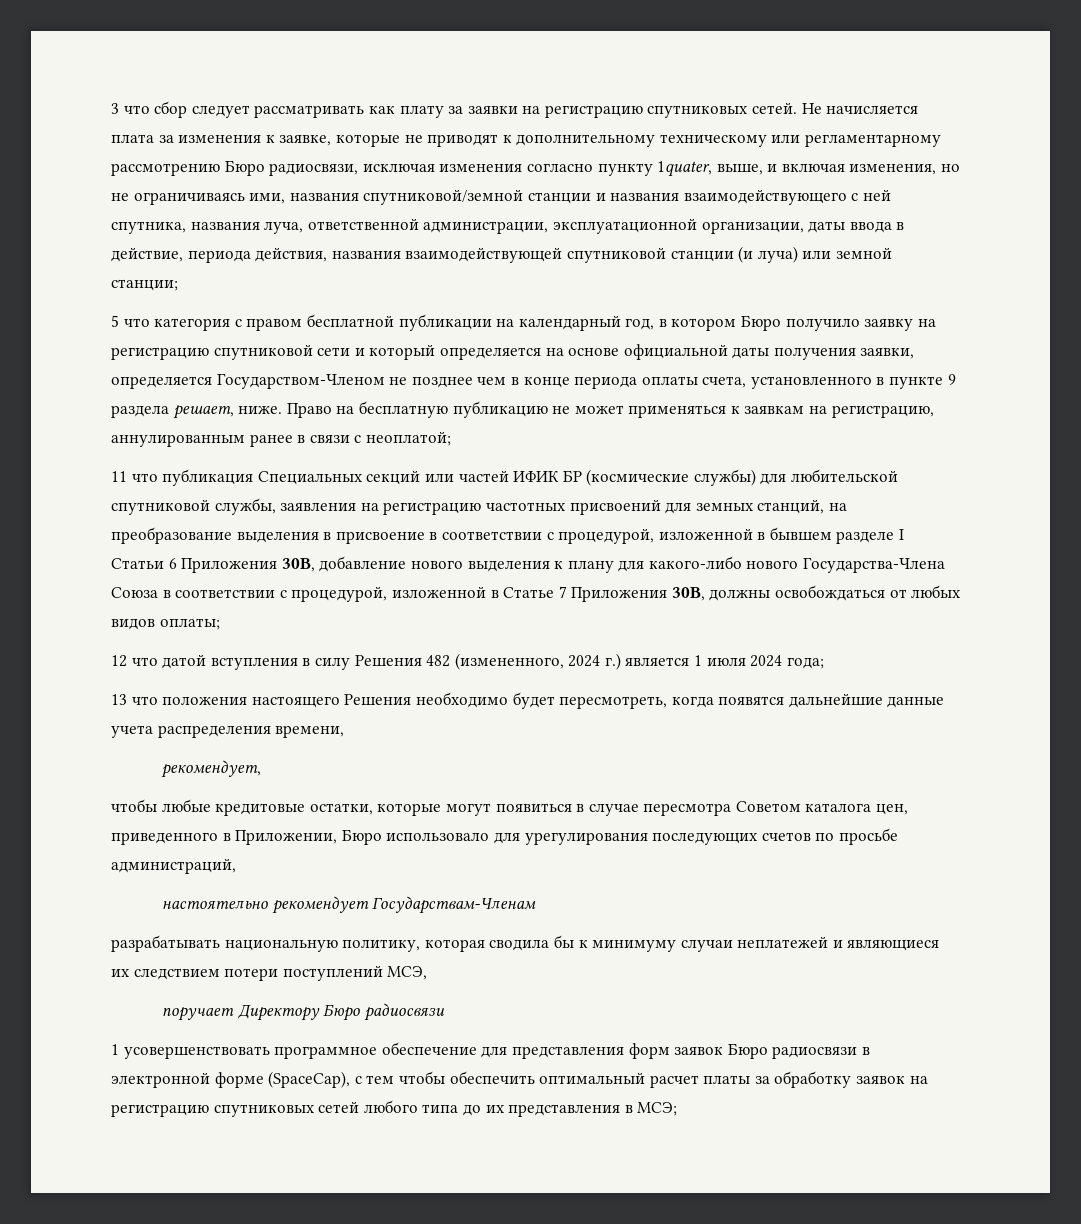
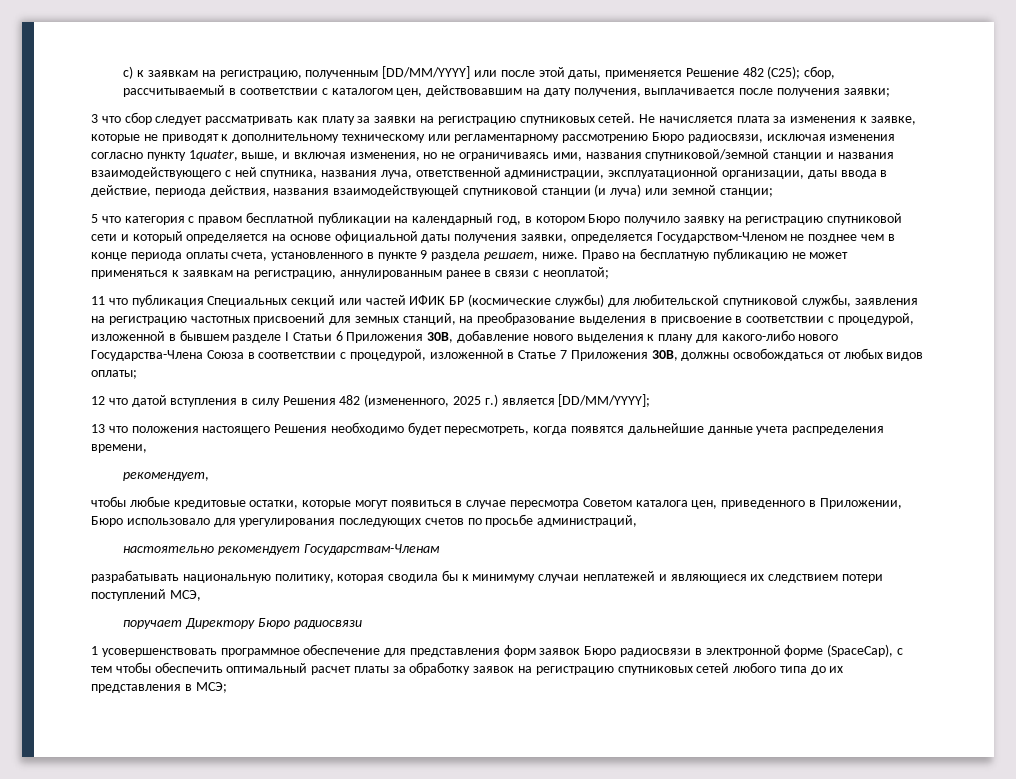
+ c) к заявкам на регистрацию, полученным [DD/MM/YYYY] или после этой даты, применяется Решение 482 (C25); сбор, рассчитываемый в соответствии с каталогом цен, действовавшим на дату получения, выплачивается после получения заявки;
- 12 что датой вступления в силу Решения 482 (измененного, 2024 г.) является 1 июля 2024 года;
+ 12 что датой вступления в силу Решения 482 (измененного, 2025 г.) является [DD/MM/YYYY];

